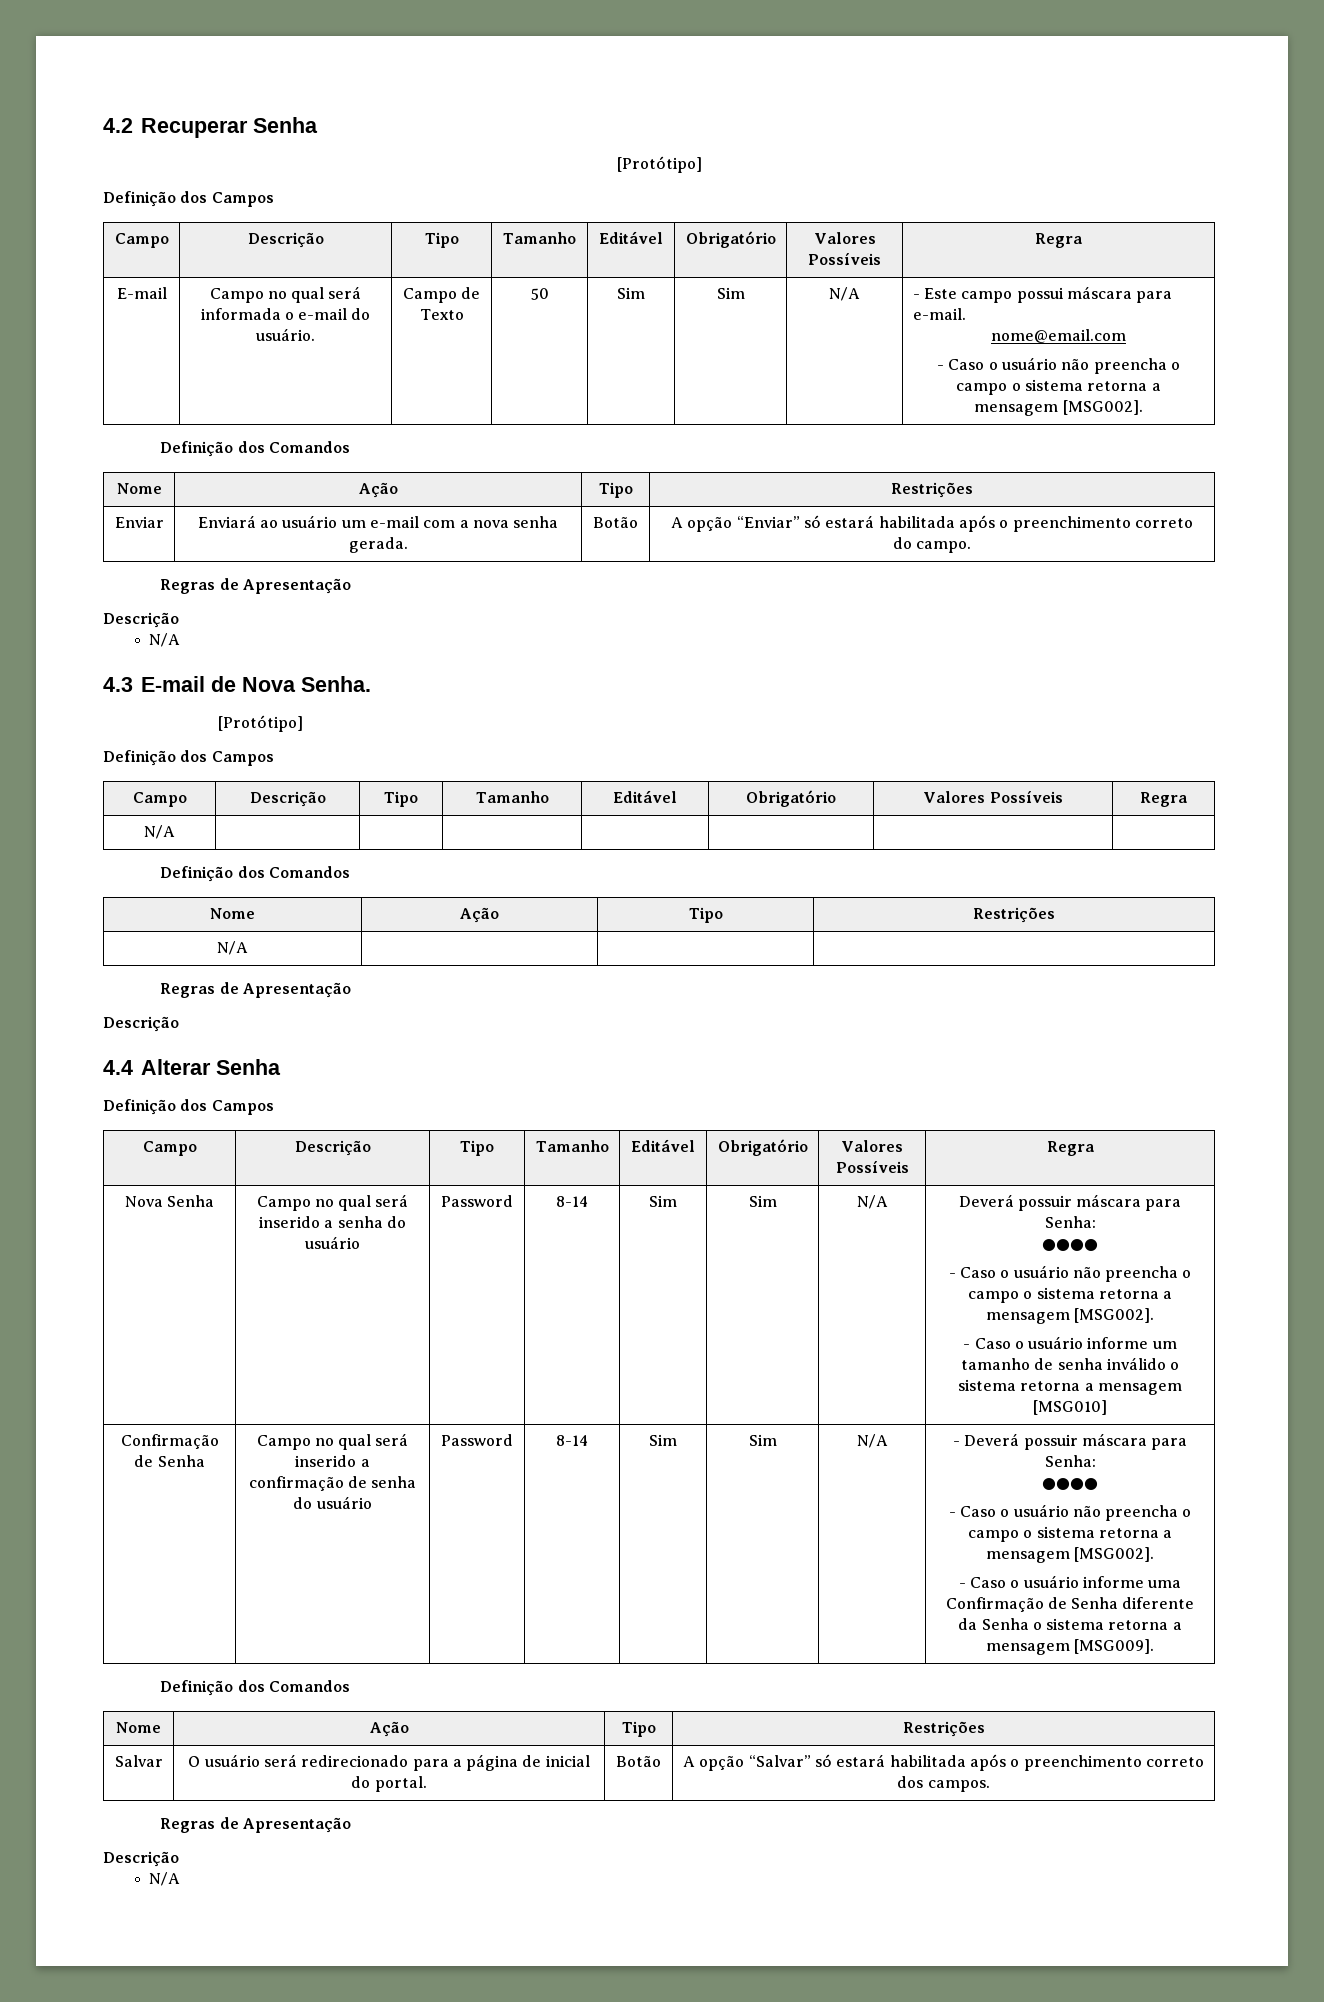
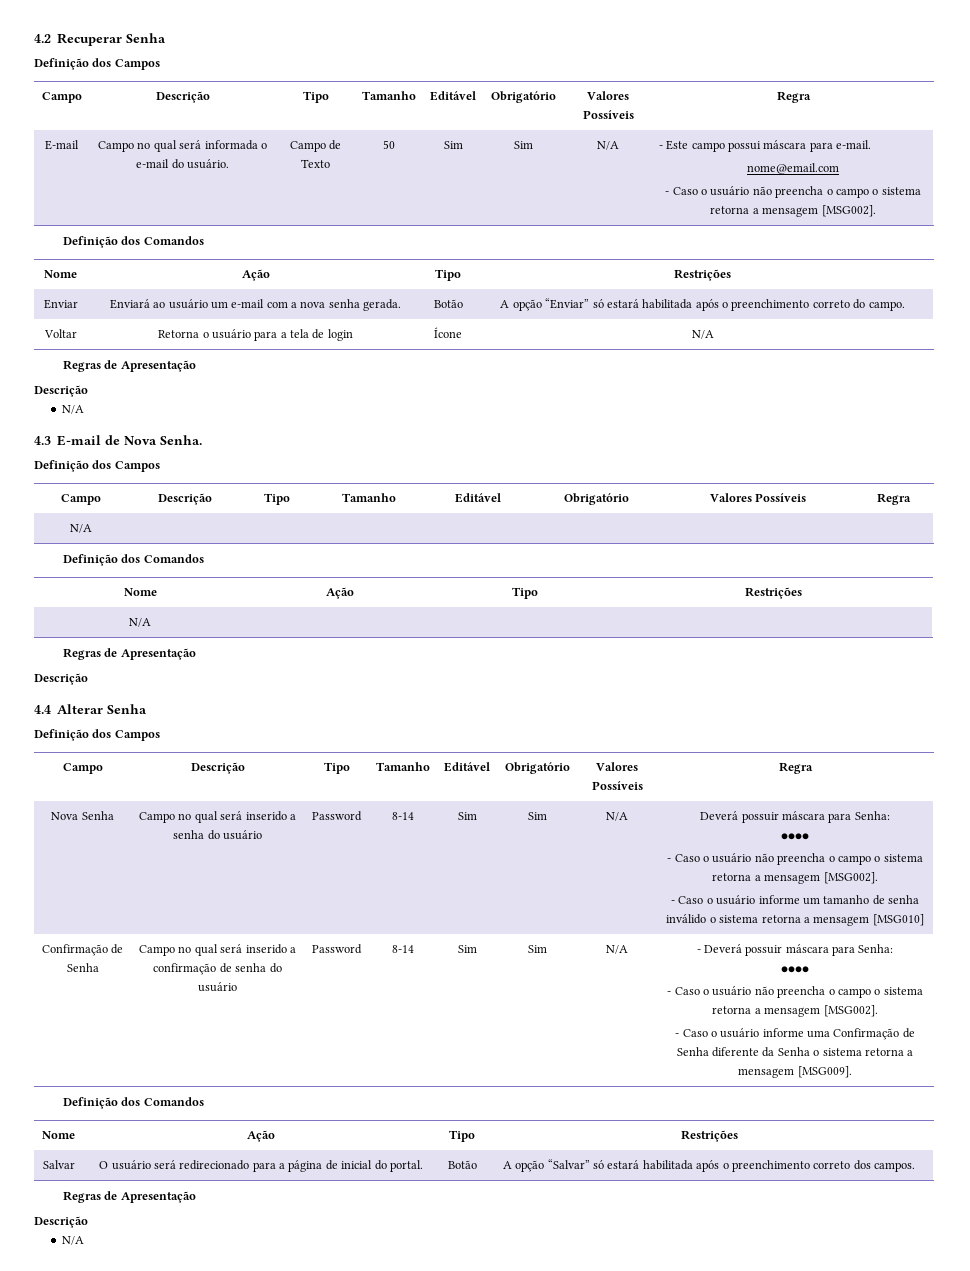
  4.2 Recuperar Senha
- [Protótipo]
+ Voltar | Retorna o usuário para a tela de login | Ícone | N/A
  4.3 E-mail de Nova Senha.
- [Protótipo]

